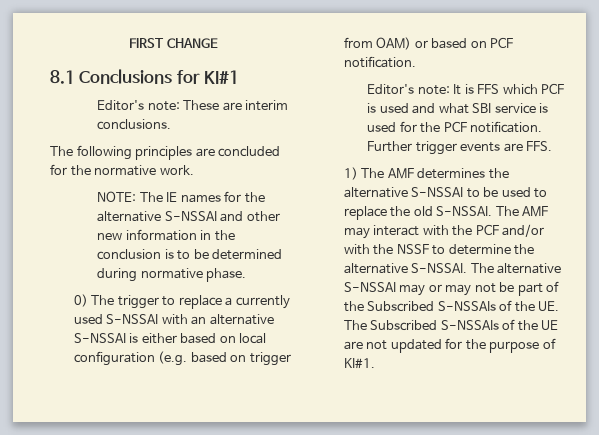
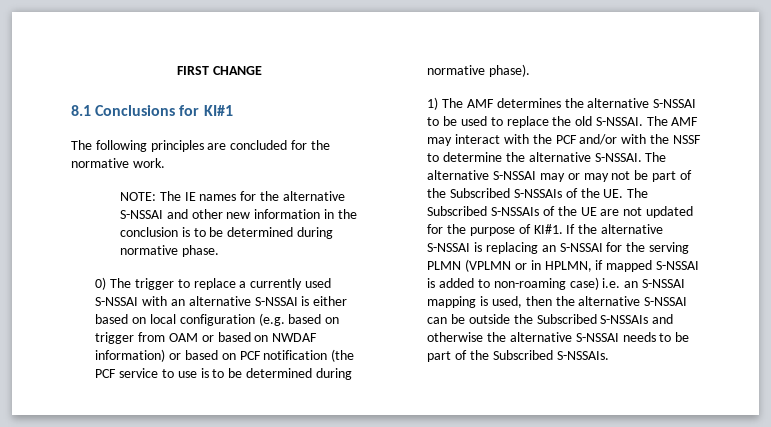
- Editor's note: These are interim conclusions.
- 0) The trigger to replace a currently used S-NSSAI with an alternative S-NSSAI is either based on local configuration (e.g. based on trigger from OAM) or based on PCF notification.
- Editor's note: It is FFS which PCF is used and what SBI service is used for the PCF notification. Further trigger events are FFS.
+ 0) The trigger to replace a currently used S-NSSAI with an alternative S-NSSAI is either based on local configuration (e.g. based on trigger from OAM or based on NWDAF information) or based on PCF notification (the PCF service to use is to be determined during normative phase).
+ If the alternative S-NSSAI is replacing an S-NSSAI for the serving PLMN (VPLMN or in HPLMN, if mapped S-NSSAI is added to non-roaming case) i.e. an S-NSSAI mapping is used, then the alternative S-NSSAI can be outside the Subscribed S-NSSAIs and otherwise the alternative S-NSSAI needs to be part of the Subscribed S-NSSAIs.

